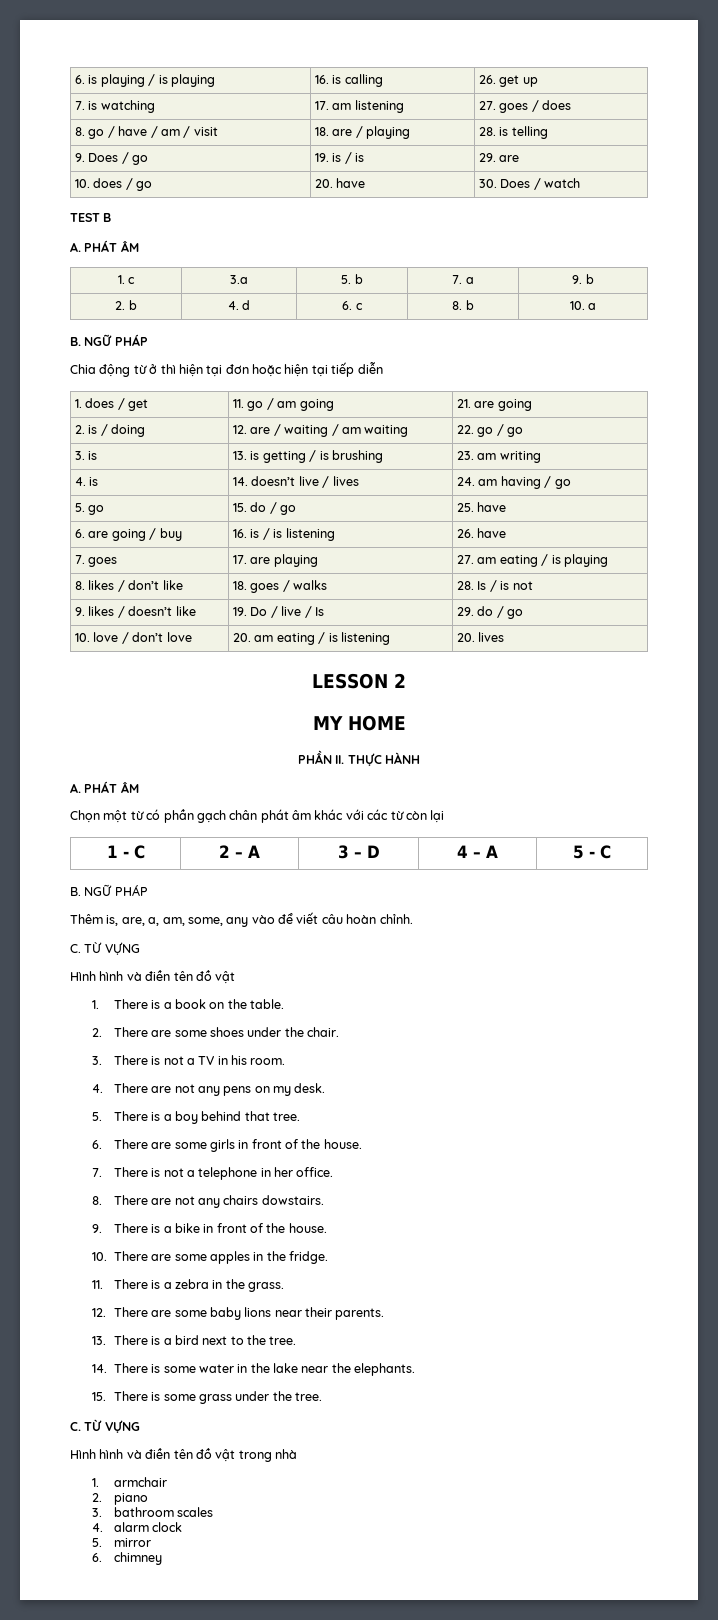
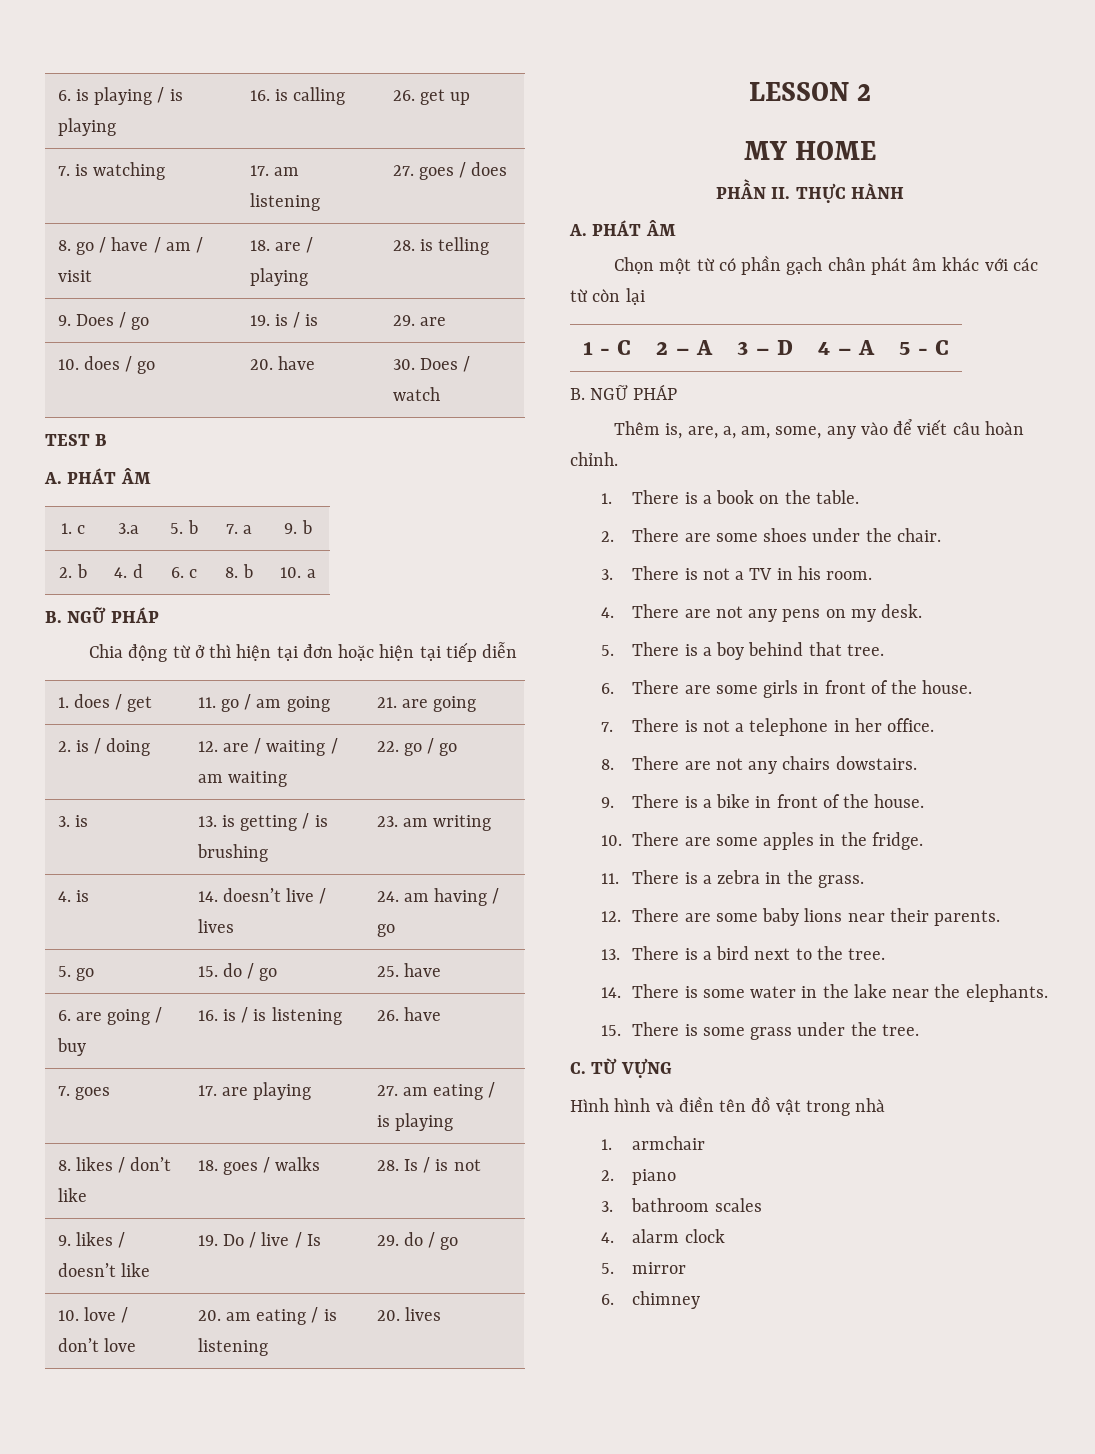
  Thêm is, are, a, am, some, any vào để viết câu hoàn chỉnh.
- C. TỪ VỰNG
- Hình hình và điền tên đồ vật

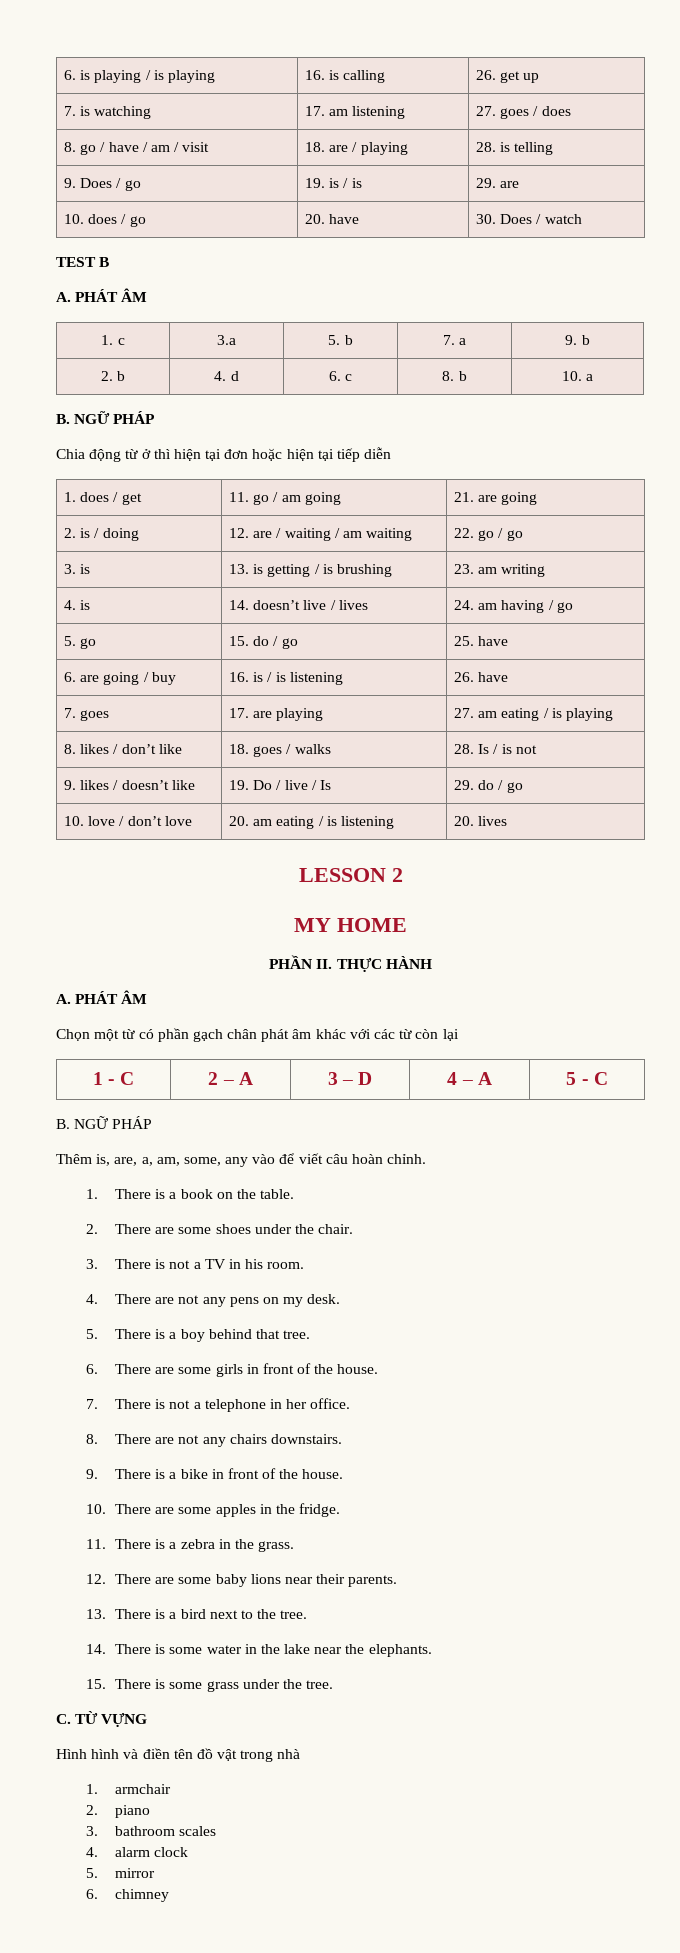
- 8. There are not any chairs dowstairs.
+ 8. There are not any chairs downstairs.

